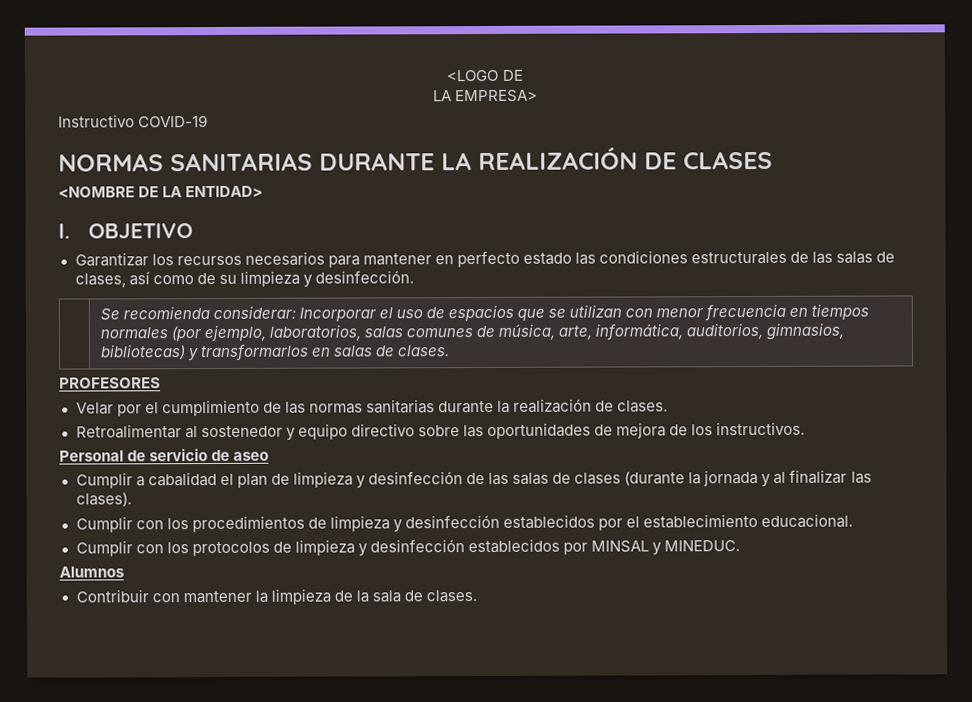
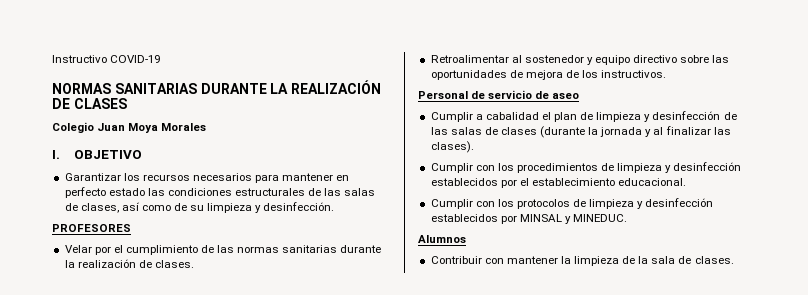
- <LOGO DE
- LA EMPRESA>
- <NOMBRE DE LA ENTIDAD>
+ Colegio Juan Moya Morales
- | Se recomienda considerar: Incorporar el uso de espacios que se utilizan con menor frecuencia en tiempos normales (por ejemplo, laboratorios, salas comunes de música, arte, informática, auditorios, gimnasios, bibliotecas) y transformarlos en salas de clases.

